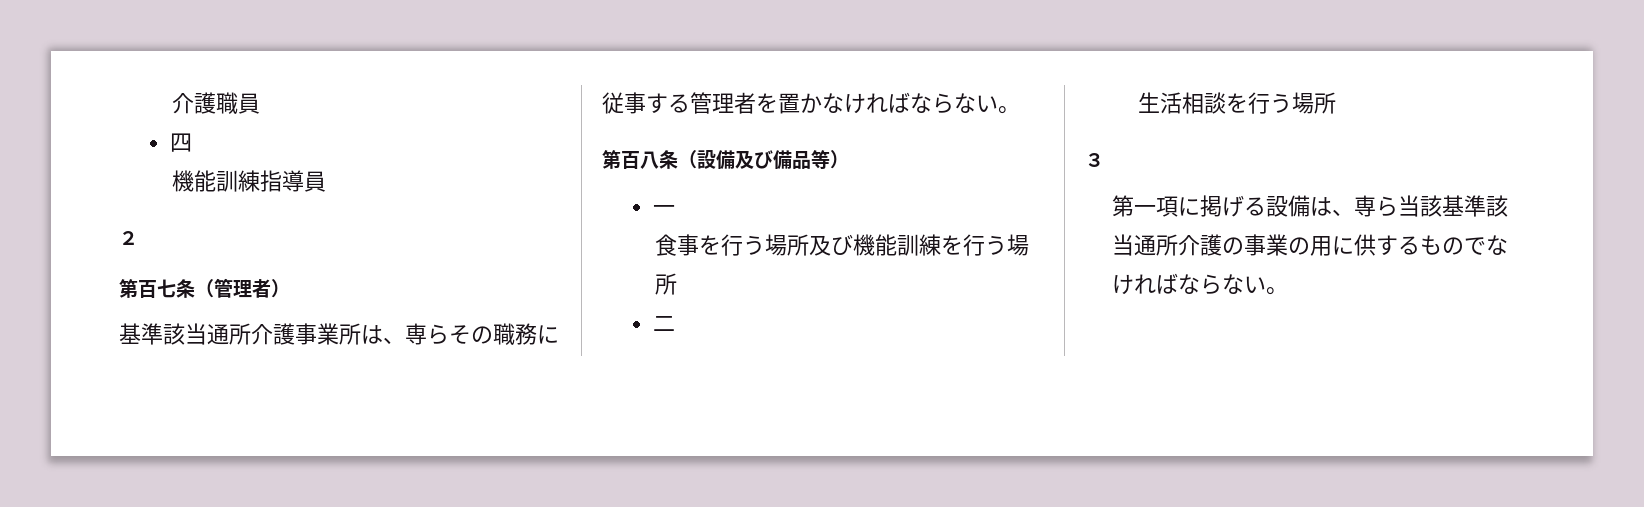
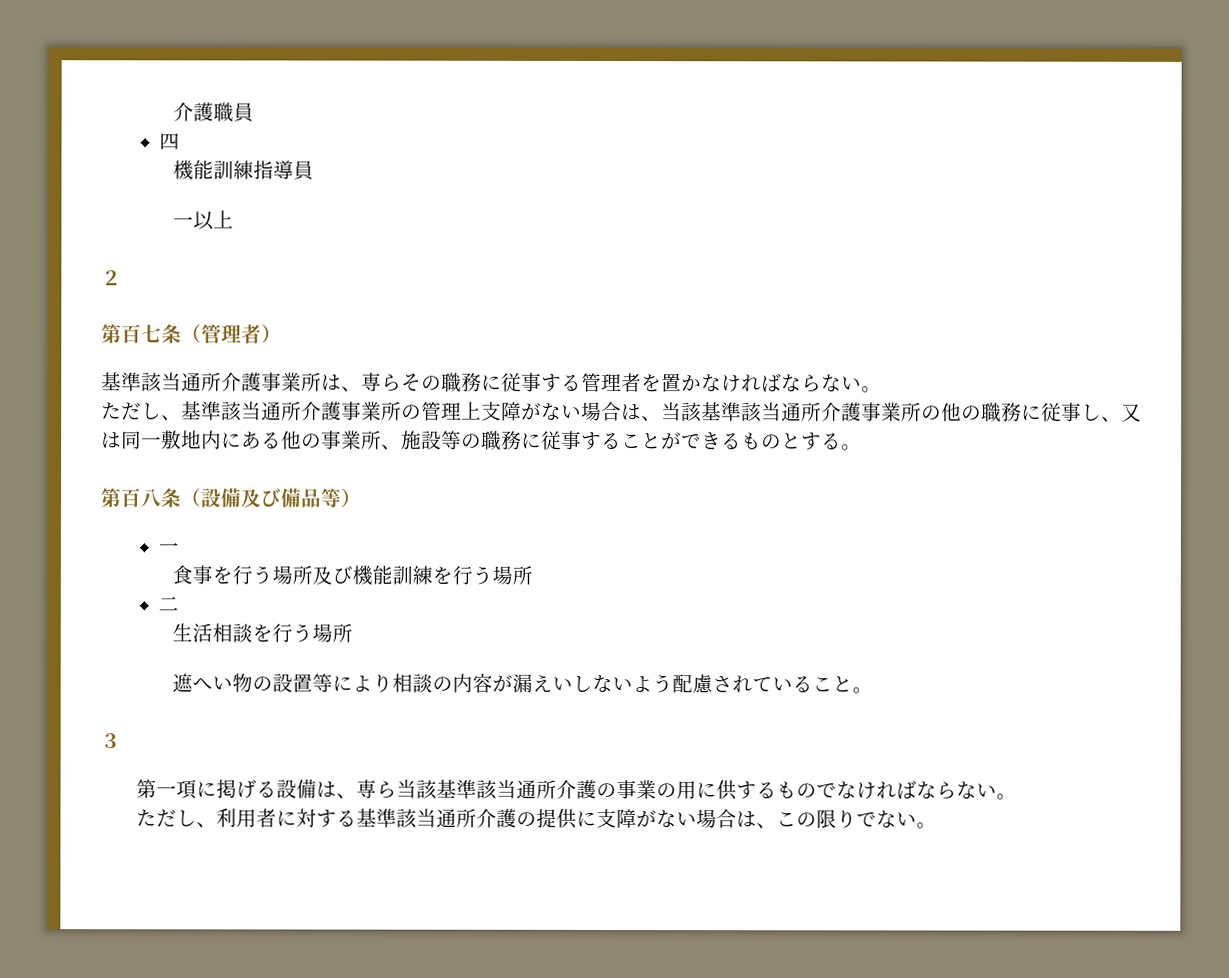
+ 一以上
+ ただし、基準該当通所介護事業所の管理上支障がない場合は、当該基準該当通所介護事業所の他の職務に従事し、又は同一敷地内にある他の事業所、施設等の職務に従事することができるものとする。
+ 遮へい物の設置等により相談の内容が漏えいしないよう配慮されていること。
+ ただし、利用者に対する基準該当通所介護の提供に支障がない場合は、この限りでない。

